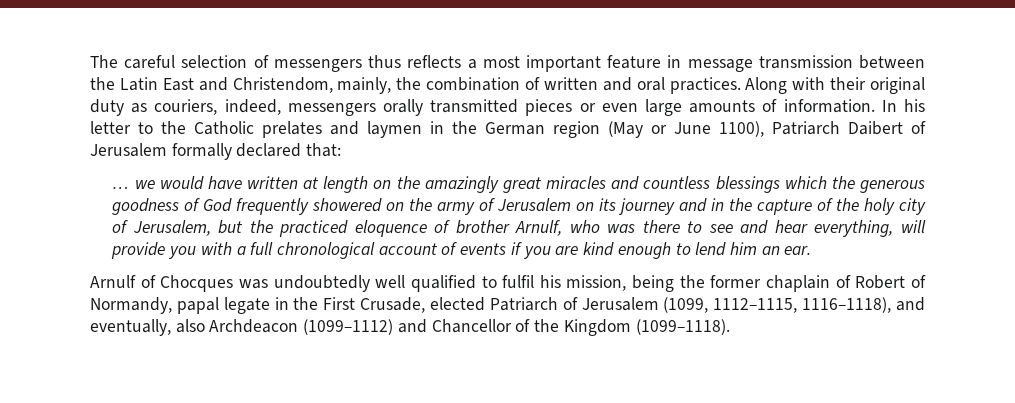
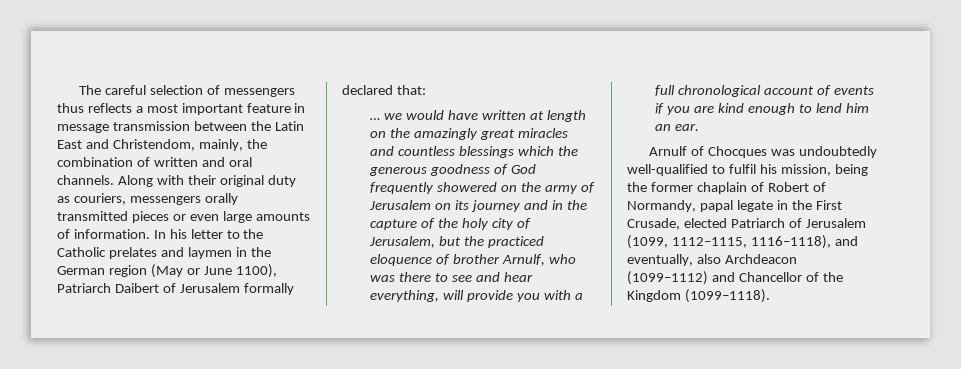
- The careful selection of messengers thus reflects a most important feature in message transmission between the Latin East and Christendom, mainly, the combination of written and oral practices.
+ The careful selection of messengers thus reflects a most important feature in message transmission between the Latin East and Christendom, mainly, the combination of written and oral channels.
- Along with their original duty as couriers, indeed, messengers orally transmitted pieces or even large amounts of information.
+ Along with their original duty as couriers, messengers orally transmitted pieces or even large amounts of information.
- Arnulf of Chocques was undoubtedly well qualified to fulfil his mission, being the former chaplain of Robert of Normandy, papal legate in the First Crusade, elected Patriarch of Jerusalem (1099, 1112–1115, 1116–1118), and eventually, also Archdeacon (1099–1112) and Chancellor of the Kingdom (1099–1118).
+ Arnulf of Chocques was undoubtedly well-qualified to fulfil his mission, being the former chaplain of Robert of Normandy, papal legate in the First Crusade, elected Patriarch of Jerusalem (1099, 1112–1115, 1116–1118), and eventually, also Archdeacon (1099–1112) and Chancellor of the Kingdom (1099–1118).

